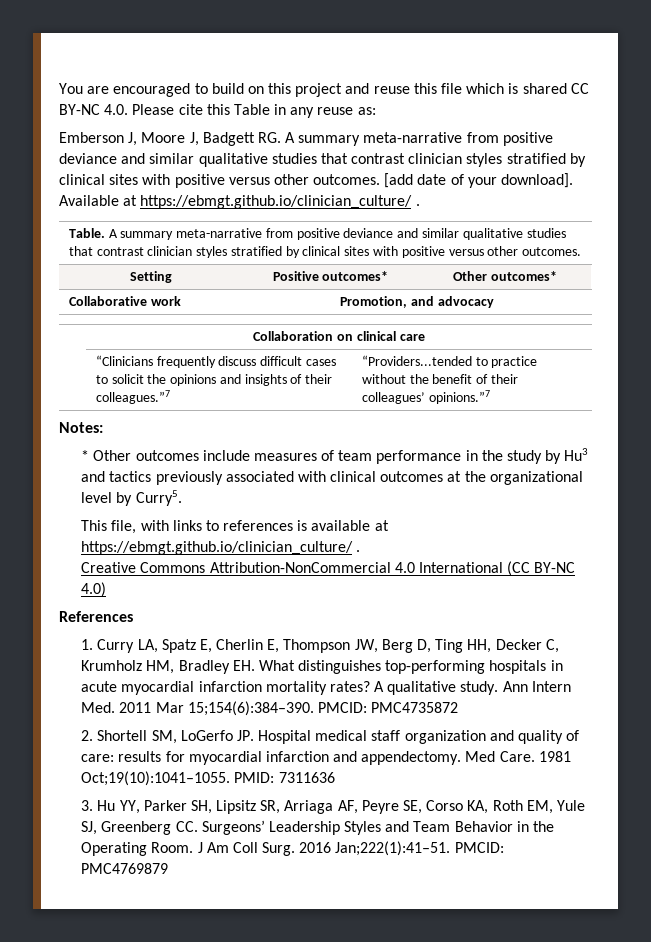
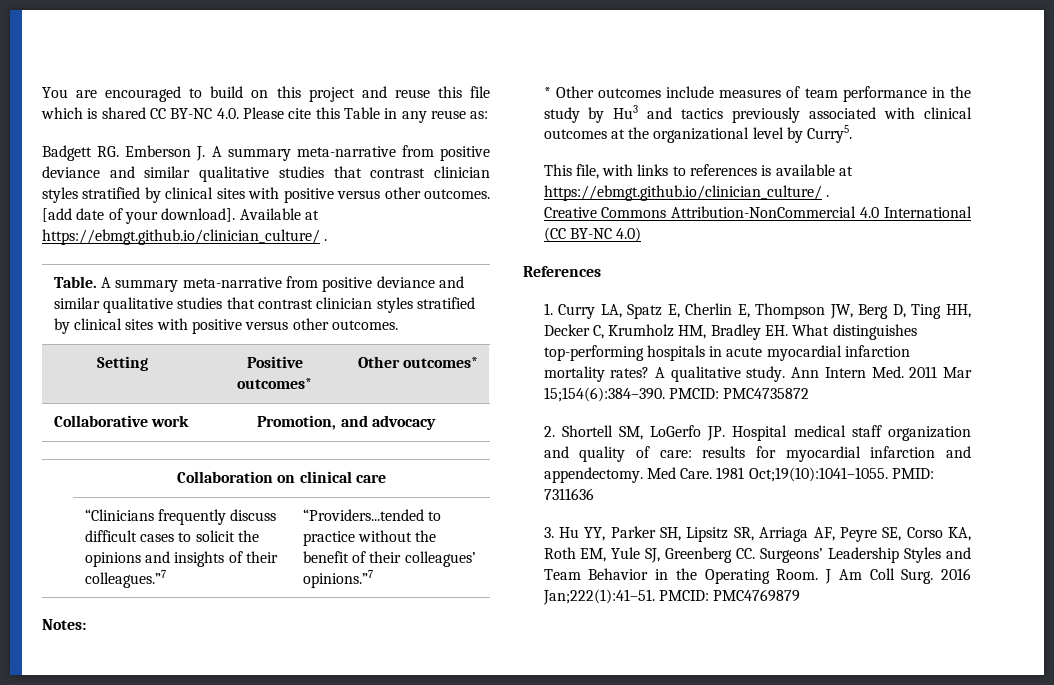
- Emberson J, Moore J, Badgett RG. A summary meta-narrative from positive deviance and similar qualitative studies that contrast clinician styles stratified by clinical sites with positive versus other outcomes.
+ Badgett RG. Emberson J. A summary meta-narrative from positive deviance and similar qualitative studies that contrast clinician styles stratified by clinical sites with positive versus other outcomes.

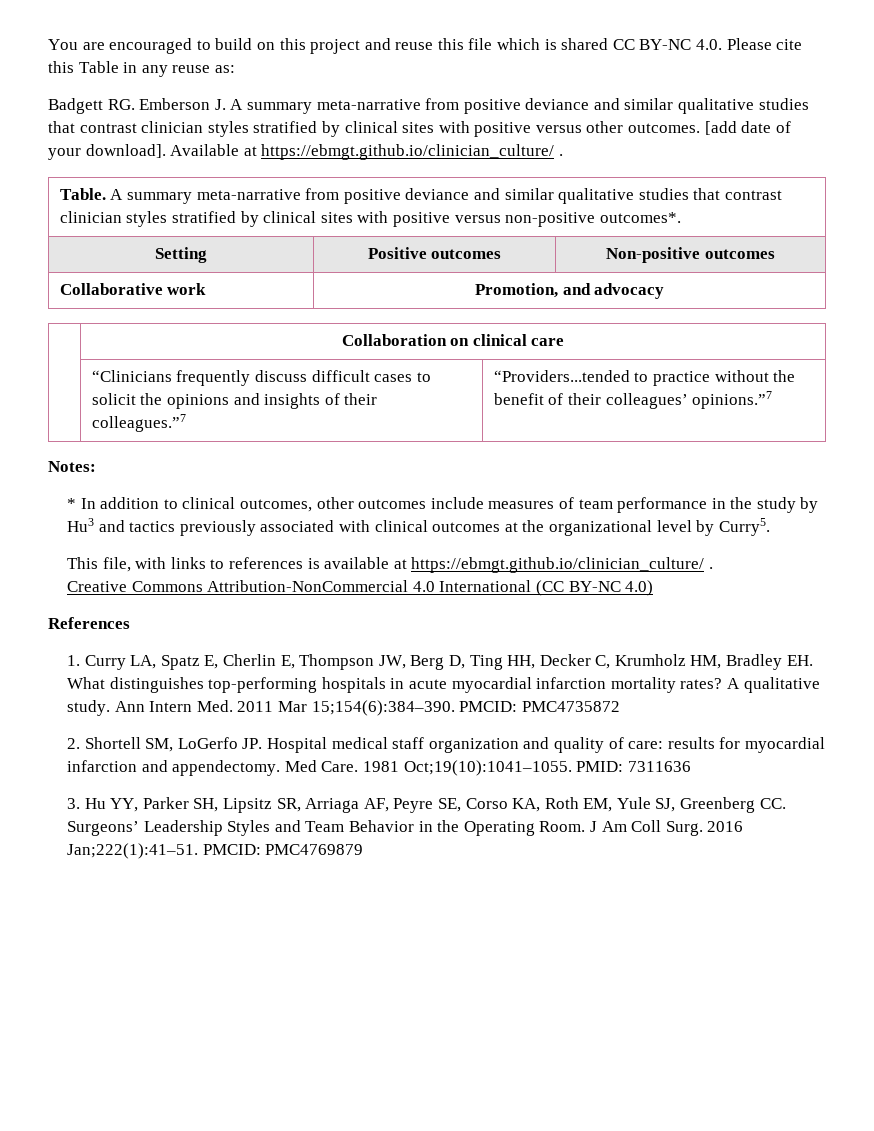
- Table. A summary meta-narrative from positive deviance and similar qualitative studies that contrast clinician styles stratified by clinical sites with positive versus other outcomes.
+ Table. A summary meta-narrative from positive deviance and similar qualitative studies that contrast clinician styles stratified by clinical sites with positive versus non-positive outcomes*.
- Setting | Positive outcomes* | Other outcomes*
+ Setting | Positive outcomes | Non-positive outcomes
- * Other outcomes include measures of team performance in the study by Hu3 and tactics previously associated with clinical outcomes at the organizational level by Curry5.
+ * In addition to clinical outcomes, other outcomes include measures of team performance in the study by Hu3 and tactics previously associated with clinical outcomes at the organizational level by Curry5.

